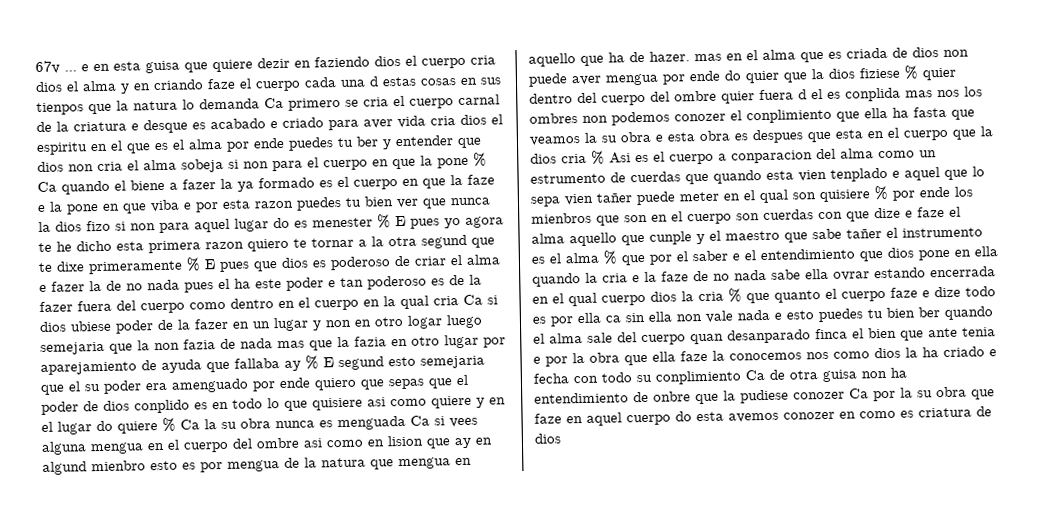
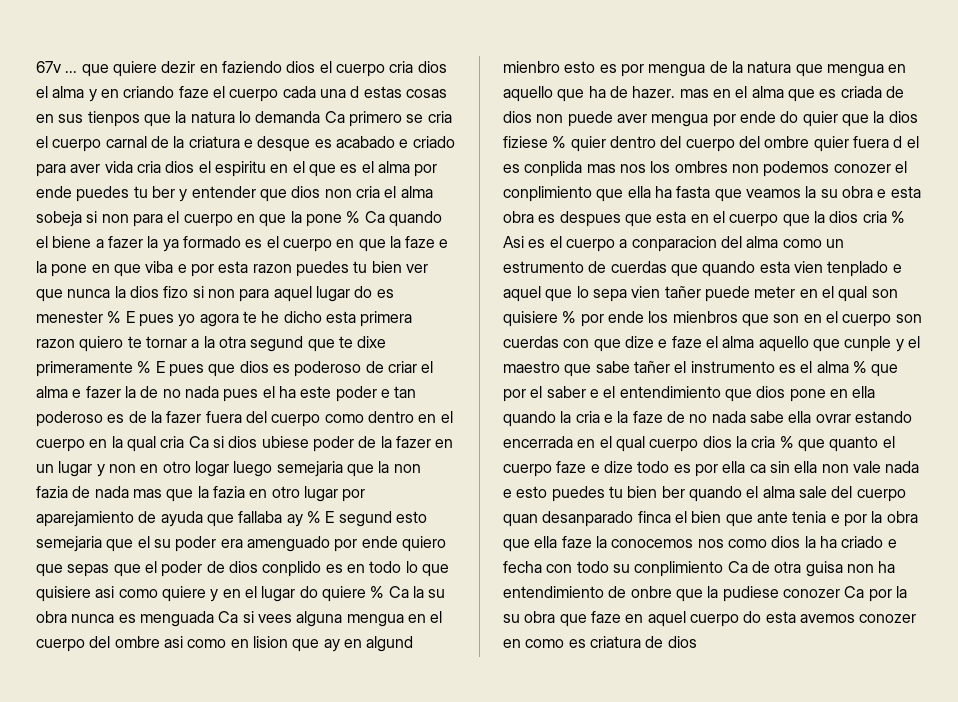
- 67v ... e en esta guisa que quiere dezir en faziendo dios el cuerpo cria dios el alma y en criando faze el cuerpo cada una d estas cosas en sus tienpos que la natura lo demanda Ca primero se cria el cuerpo carnal de la criatura e desque es acabado e criado para aver vida cria dios el espiritu en el que es el alma por ende puedes tu ber y entender que dios non cria el alma sobeja si non para el cuerpo en que la pone % Ca quando el biene a fazer la ya formado es el cuerpo en que la faze e la pone en que viba e por esta razon puedes tu bien ver que nunca la dios fizo si non para aquel lugar do es menester % E pues yo agora te he dicho esta primera razon quiero te tornar a la otra segund que te dixe primeramente % E pues que dios es poderoso de criar el alma e fazer la de no nada pues el ha este poder e tan poderoso es de la fazer fuera del cuerpo como dentro en el cuerpo en la qual cria Ca si dios ubiese poder de la fazer en un lugar y non en otro logar luego semejaria que la non fazia de nada mas que la fazia en otro lugar por aparejamiento de ayuda que fallaba ay % E segund esto semejaria que el su poder era amenguado por ende quiero que sepas que el poder de dios conplido es en todo lo que quisiere asi como quiere y en el lugar do quiere % Ca la su obra nunca es menguada Ca si vees alguna mengua en el cuerpo del ombre asi como en lision que ay en algund mienbro esto es por mengua de la natura que mengua en aquello que ha de hazer. mas en el alma que es criada de dios non puede aver mengua por ende do quier que la dios fiziese % quier dentro del cuerpo del ombre quier fuera d el es conplida mas nos los ombres non podemos conozer el conplimiento que ella ha fasta que veamos la su obra e esta obra es despues que esta en el cuerpo que la dios cria % Asi es el cuerpo a conparacion del alma como un estrumento de cuerdas que quando esta vien tenplado e aquel que lo sepa vien tañer puede meter en el qual son quisiere % por ende los mienbros que son en el cuerpo son cuerdas con que dize e faze el alma aquello que cunple y el maestro que sabe tañer el instrumento es el alma % que por el saber e el entendimiento que dios pone en ella quando la cria e la faze de no nada sabe ella ovrar estando encerrada en el qual cuerpo dios la cria % que quanto el cuerpo faze e dize todo es por ella ca sin ella non vale nada e esto puedes tu bien ber quando el alma sale del cuerpo quan desanparado finca el bien que ante tenia e por la obra que ella faze la conocemos nos como dios la ha criado e fecha con todo su conplimiento Ca de otra guisa non ha entendimiento de onbre que la pudiese conozer Ca por la su obra que faze en aquel cuerpo do esta avemos conozer en como es criatura de dios
+ 67v ... que quiere dezir en faziendo dios el cuerpo cria dios el alma y en criando faze el cuerpo cada una d estas cosas en sus tienpos que la natura lo demanda Ca primero se cria el cuerpo carnal de la criatura e desque es acabado e criado para aver vida cria dios el espiritu en el que es el alma por ende puedes tu ber y entender que dios non cria el alma sobeja si non para el cuerpo en que la pone % Ca quando el biene a fazer la ya formado es el cuerpo en que la faze e la pone en que viba e por esta razon puedes tu bien ver que nunca la dios fizo si non para aquel lugar do es menester % E pues yo agora te he dicho esta primera razon quiero te tornar a la otra segund que te dixe primeramente % E pues que dios es poderoso de criar el alma e fazer la de no nada pues el ha este poder e tan poderoso es de la fazer fuera del cuerpo como dentro en el cuerpo en la qual cria Ca si dios ubiese poder de la fazer en un lugar y non en otro logar luego semejaria que la non fazia de nada mas que la fazia en otro lugar por aparejamiento de ayuda que fallaba ay % E segund esto semejaria que el su poder era amenguado por ende quiero que sepas que el poder de dios conplido es en todo lo que quisiere asi como quiere y en el lugar do quiere % Ca la su obra nunca es menguada Ca si vees alguna mengua en el cuerpo del ombre asi como en lision que ay en algund mienbro esto es por mengua de la natura que mengua en aquello que ha de hazer. mas en el alma que es criada de dios non puede aver mengua por ende do quier que la dios fiziese % quier dentro del cuerpo del ombre quier fuera d el es conplida mas nos los ombres non podemos conozer el conplimiento que ella ha fasta que veamos la su obra e esta obra es despues que esta en el cuerpo que la dios cria % Asi es el cuerpo a conparacion del alma como un estrumento de cuerdas que quando esta vien tenplado e aquel que lo sepa vien tañer puede meter en el qual son quisiere % por ende los mienbros que son en el cuerpo son cuerdas con que dize e faze el alma aquello que cunple y el maestro que sabe tañer el instrumento es el alma % que por el saber e el entendimiento que dios pone en ella quando la cria e la faze de no nada sabe ella ovrar estando encerrada en el qual cuerpo dios la cria % que quanto el cuerpo faze e dize todo es por ella ca sin ella non vale nada e esto puedes tu bien ber quando el alma sale del cuerpo quan desanparado finca el bien que ante tenia e por la obra que ella faze la conocemos nos como dios la ha criado e fecha con todo su conplimiento Ca de otra guisa non ha entendimiento de onbre que la pudiese conozer Ca por la su obra que faze en aquel cuerpo do esta avemos conozer en como es criatura de dios

